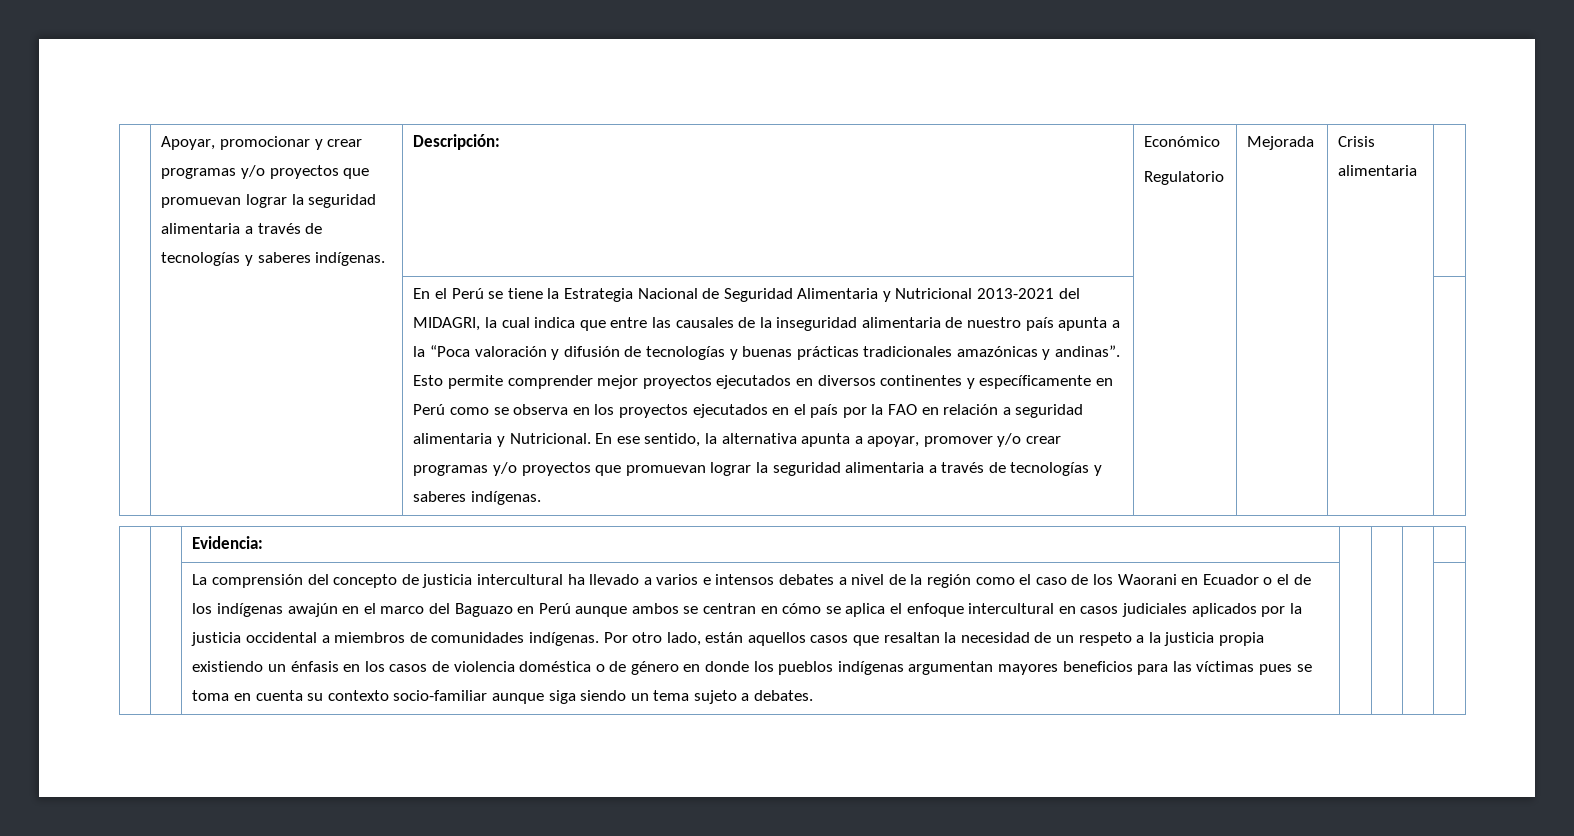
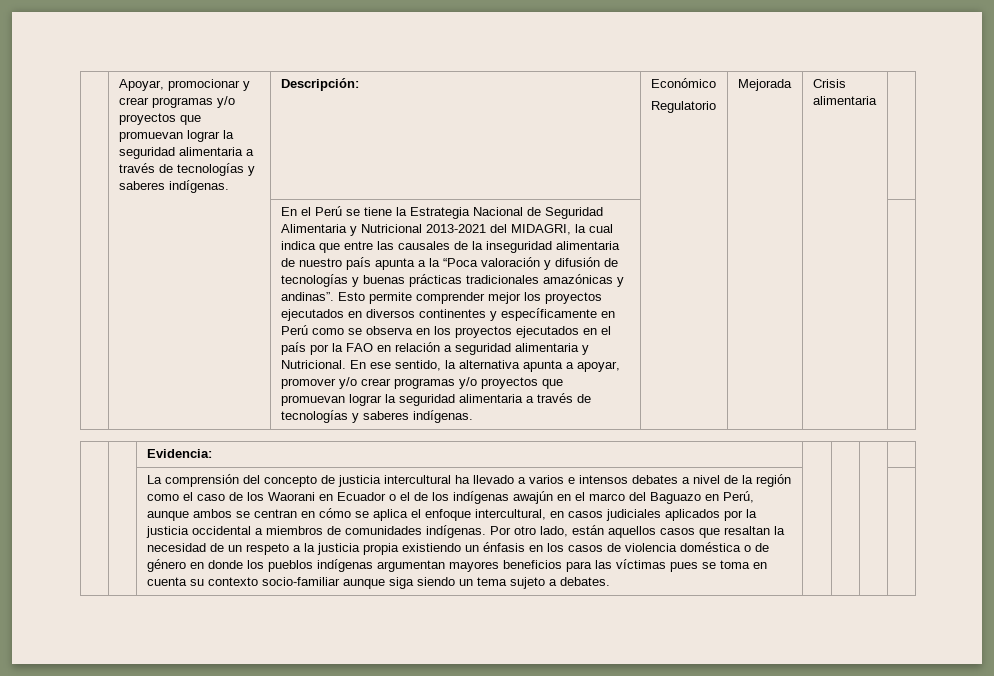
- Esto permite comprender mejor proyectos ejecutados en diversos continentes y específicamente en Perú como se observa en los proyectos ejecutados en el país por la FAO en relación a seguridad alimentaria y Nutricional.
+ Esto permite comprender mejor los proyectos ejecutados en diversos continentes y específicamente en Perú como se observa en los proyectos ejecutados en el país por la FAO en relación a seguridad alimentaria y Nutricional.
- La comprensión del concepto de justicia intercultural ha llevado a varios e intensos debates a nivel de la región como el caso de los Waorani en Ecuador o el de los indígenas awajún en el marco del Baguazo en Perú aunque ambos se centran en cómo se aplica el enfoque intercultural en casos judiciales aplicados por la justicia occidental a miembros de comunidades indígenas.
+ La comprensión del concepto de justicia intercultural ha llevado a varios e intensos debates a nivel de la región como el caso de los Waorani en Ecuador o el de los indígenas awajún en el marco del Baguazo en Perú, aunque ambos se centran en cómo se aplica el enfoque intercultural, en casos judiciales aplicados por la justicia occidental a miembros de comunidades indígenas.

